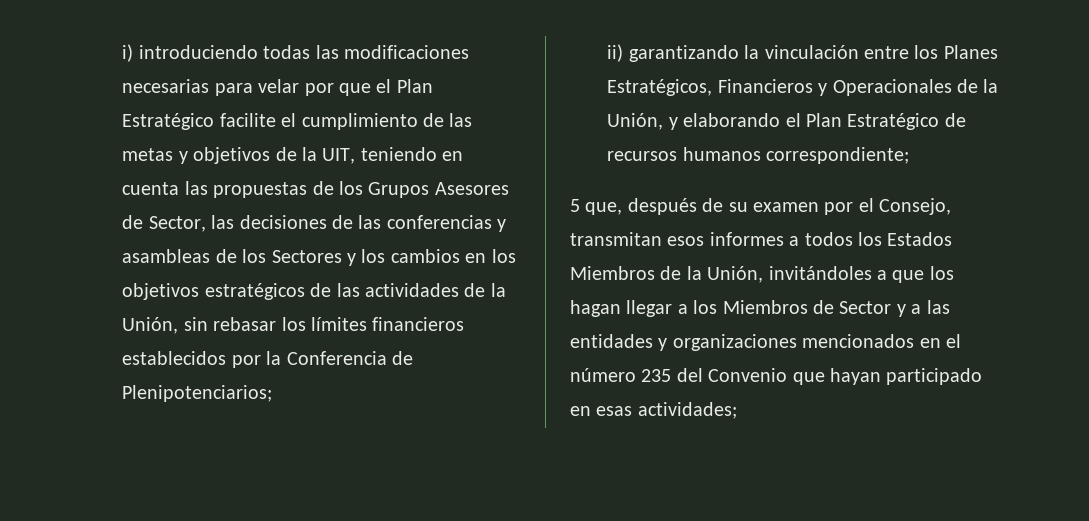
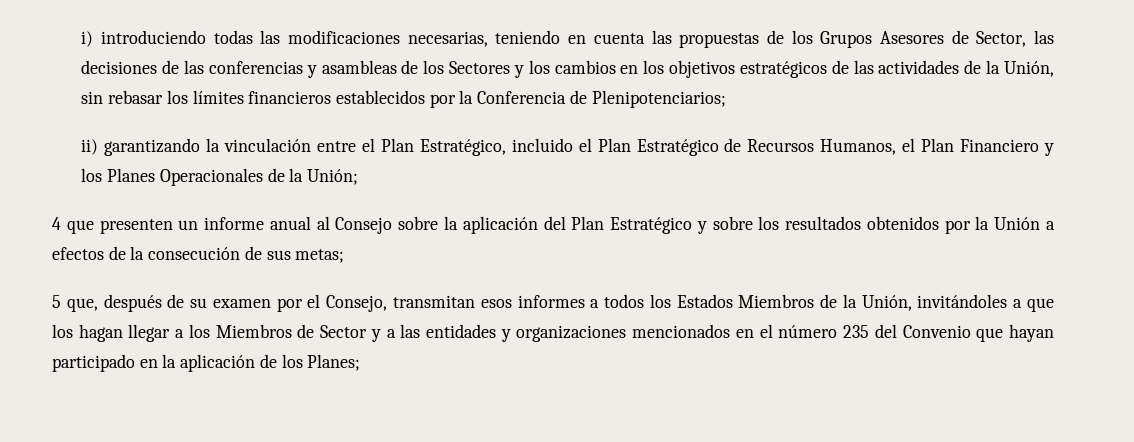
- i) introduciendo todas las modificaciones necesarias para velar por que el Plan Estratégico facilite el cumplimiento de las metas y objetivos de la UIT, teniendo en cuenta las propuestas de los Grupos Asesores de Sector, las decisiones de las conferencias y asambleas de los Sectores y los cambios en los objetivos estratégicos de las actividades de la Unión, sin rebasar los límites financieros establecidos por la Conferencia de Plenipotenciarios;
+ i) introduciendo todas las modificaciones necesarias, teniendo en cuenta las propuestas de los Grupos Asesores de Sector, las decisiones de las conferencias y asambleas de los Sectores y los cambios en los objetivos estratégicos de las actividades de la Unión, sin rebasar los límites financieros establecidos por la Conferencia de Plenipotenciarios;
- ii) garantizando la vinculación entre los Planes Estratégicos, Financieros y Operacionales de la Unión, y elaborando el Plan Estratégico de recursos humanos correspondiente;
+ ii) garantizando la vinculación entre el Plan Estratégico, incluido el Plan Estratégico de Recursos Humanos, el Plan Financiero y los Planes Operacionales de la Unión;
+ 4 que presenten un informe anual al Consejo sobre la aplicación del Plan Estratégico y sobre los resultados obtenidos por la Unión a efectos de la consecución de sus metas;
- 5 que, después de su examen por el Consejo, transmitan esos informes a todos los Estados Miembros de la Unión, invitándoles a que los hagan llegar a los Miembros de Sector y a las entidades y organizaciones mencionados en el número 235 del Convenio que hayan participado en esas actividades;
+ 5 que, después de su examen por el Consejo, transmitan esos informes a todos los Estados Miembros de la Unión, invitándoles a que los hagan llegar a los Miembros de Sector y a las entidades y organizaciones mencionados en el número 235 del Convenio que hayan participado en la aplicación de los Planes;

